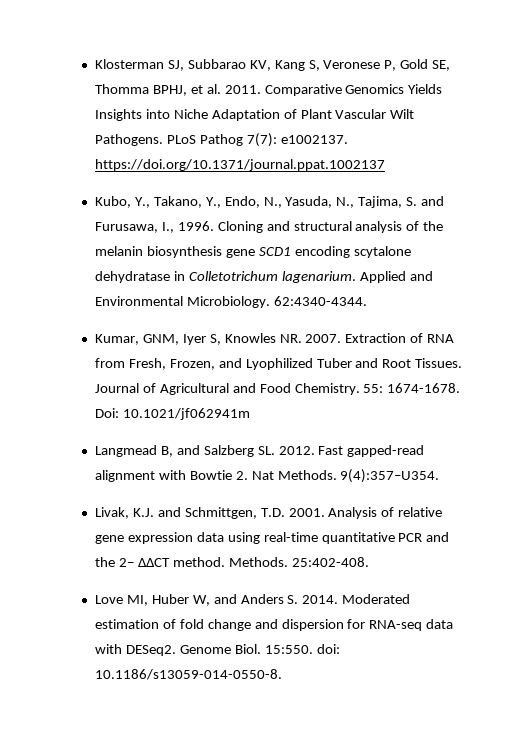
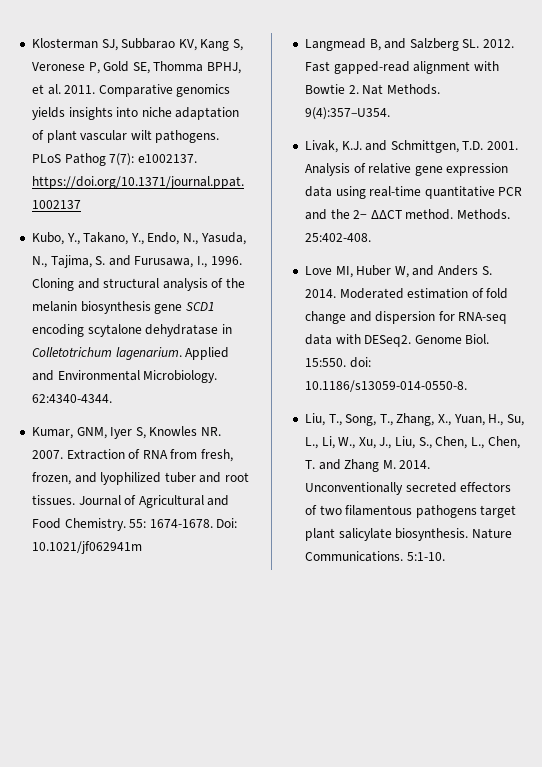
- Comparative Genomics Yields Insights into Niche Adaptation of Plant Vascular Wilt Pathogens.
+ Comparative genomics yields insights into niche adaptation of plant vascular wilt pathogens.
- Extraction of RNA from Fresh, Frozen, and Lyophilized Tuber and Root Tissues.
+ Extraction of RNA from fresh, frozen, and lyophilized tuber and root tissues.
+ Liu, T., Song, T., Zhang, X., Yuan, H., Su, L., Li, W., Xu, J., Liu, S., Chen, L., Chen, T. and Zhang M. 2014. Unconventionally secreted effectors of two filamentous pathogens target plant salicylate biosynthesis. Nature Communications. 5:1-10.

